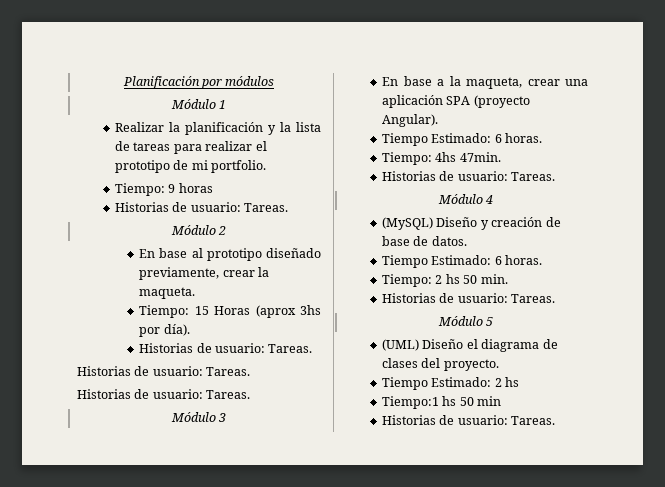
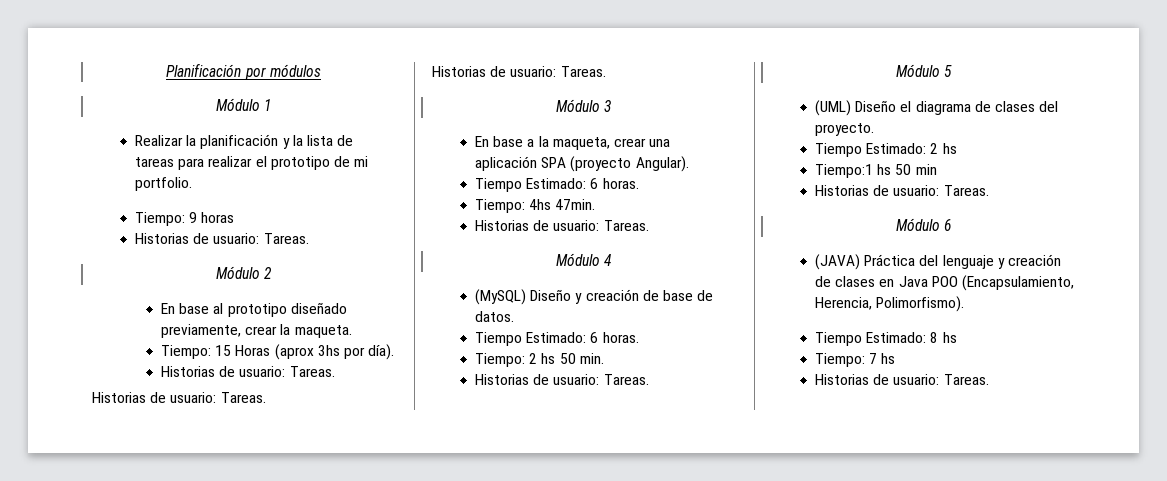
+ Módulo 6
+ (JAVA) Práctica del lenguaje y creación de clases en Java POO (Encapsulamiento, Herencia, Polimorfismo).
+ Tiempo Estimado: 8 hs
+ Tiempo: 7 hs
+ Historias de usuario: Tareas.

